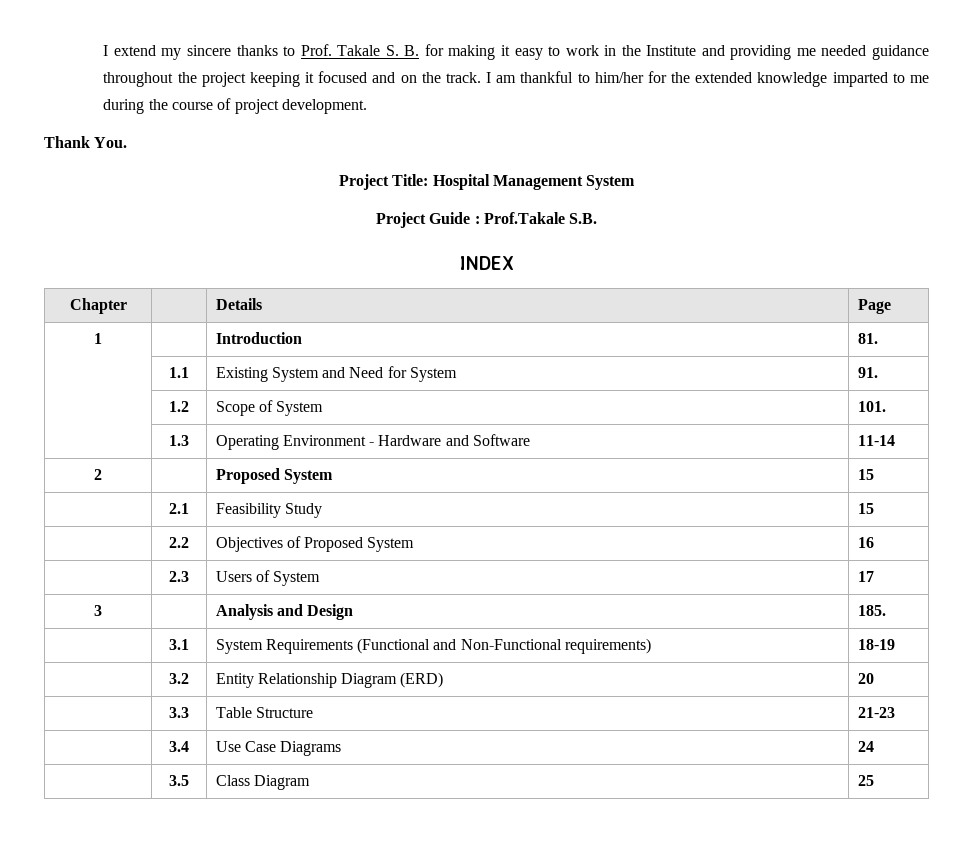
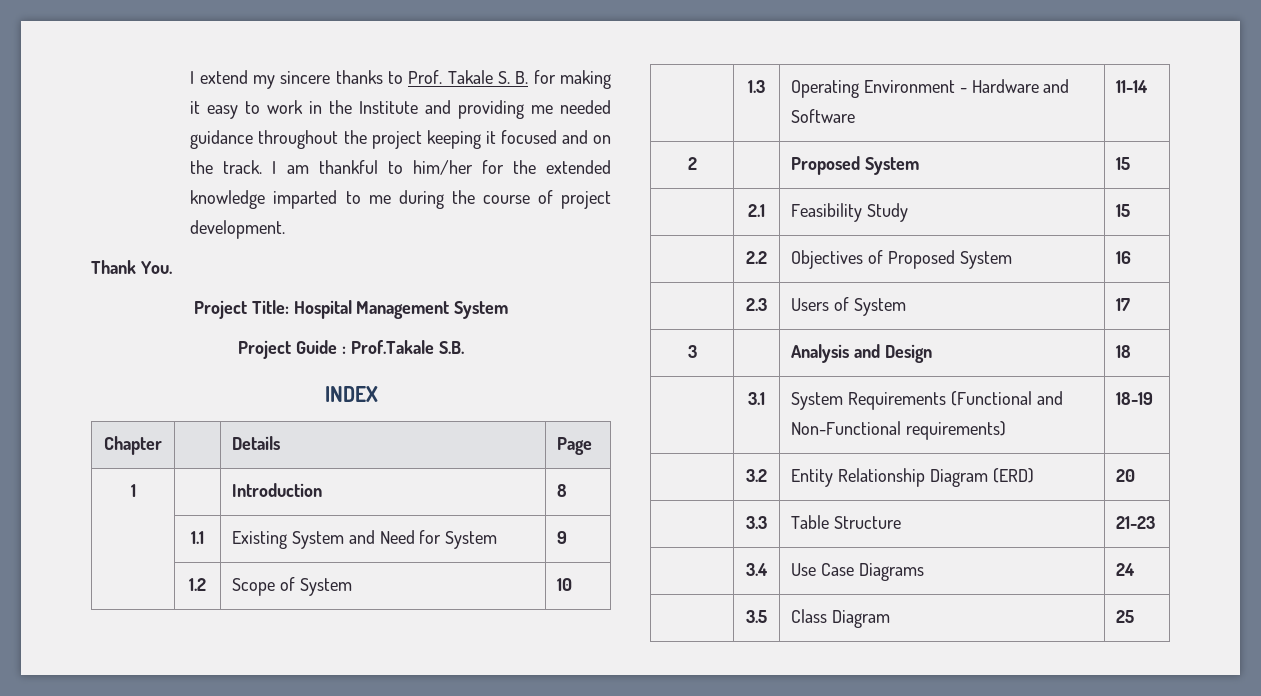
- 1 | | Introduction | 81.
+ 1 | | Introduction | 8
- | 1.1 | Existing System and Need for System | 91.
+ | 1.1 | Existing System and Need for System | 9
- | 1.2 | Scope of System | 101.
+ | 1.2 | Scope of System | 10
- 3 | | Analysis and Design | 185.
+ 3 | | Analysis and Design | 18

